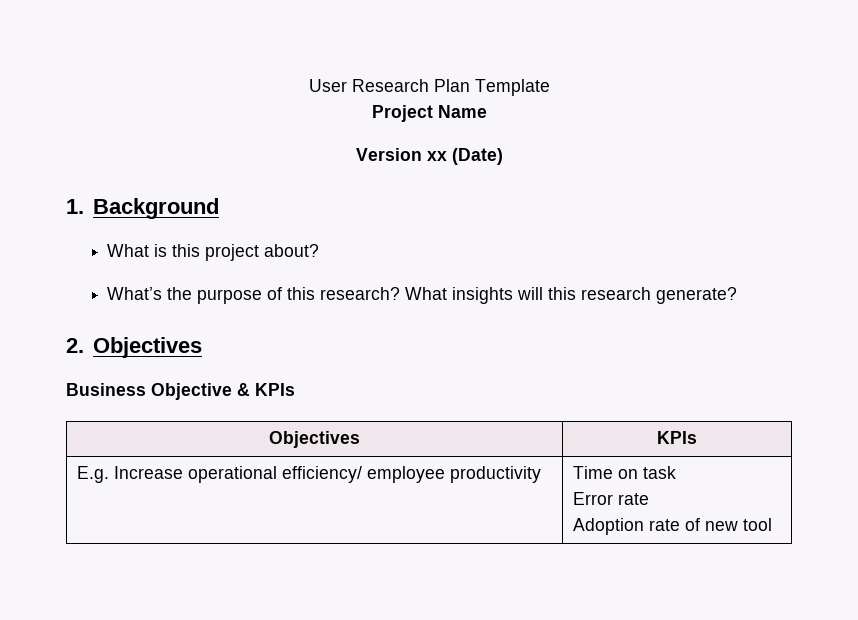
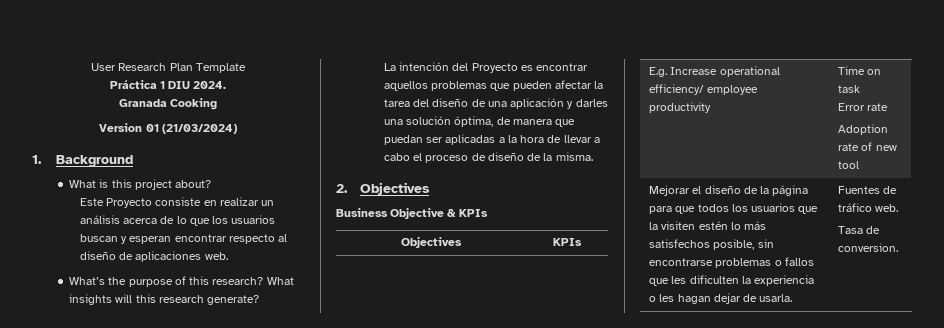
- Project Name
+ Práctica 1 DIU 2024.
+ Granada Cooking
- Version xx (Date)
+ Version 01 (21/03/2024)
+ Este Proyecto consiste en realizar un análisis acerca de lo que los usuarios buscan y esperan encontrar respecto al diseño de aplicaciones web.
+ La intención del Proyecto es encontrar aquellos problemas que pueden afectar la tarea del diseño de una aplicación y darles una solución óptima, de manera que puedan ser aplicadas a la hora de llevar a cabo el proceso de diseño de la misma.
+ Mejorar el diseño de la página para que todos los usuarios que la visiten estén lo más satisfechos posible, sin encontrarse problemas o fallos que les dificulten la experiencia o les hagan dejar de usarla. | Fuentes de tráfico web.
+ Tasa de conversion.

